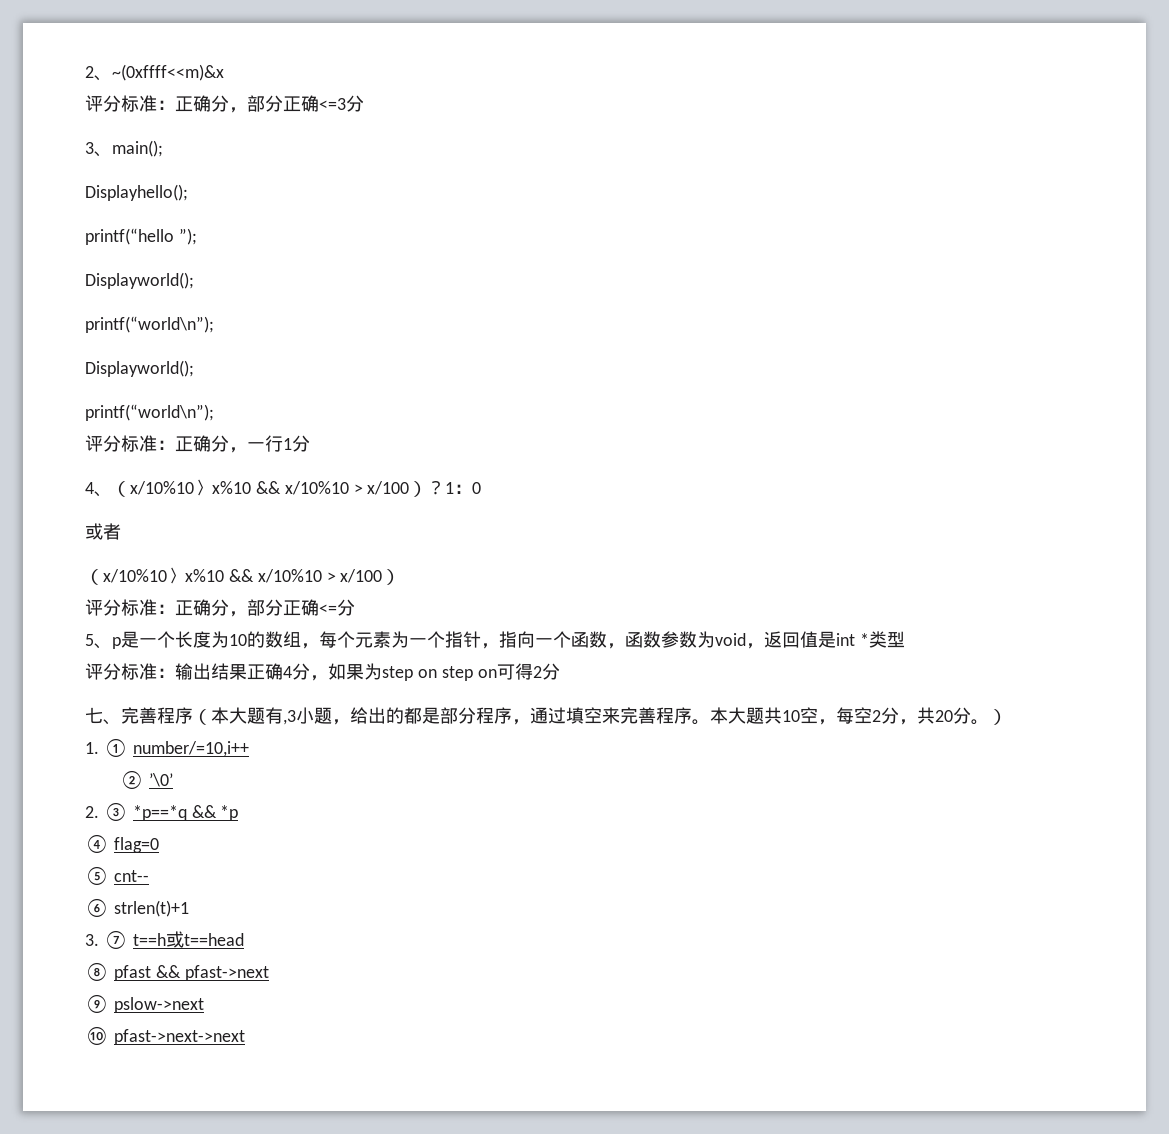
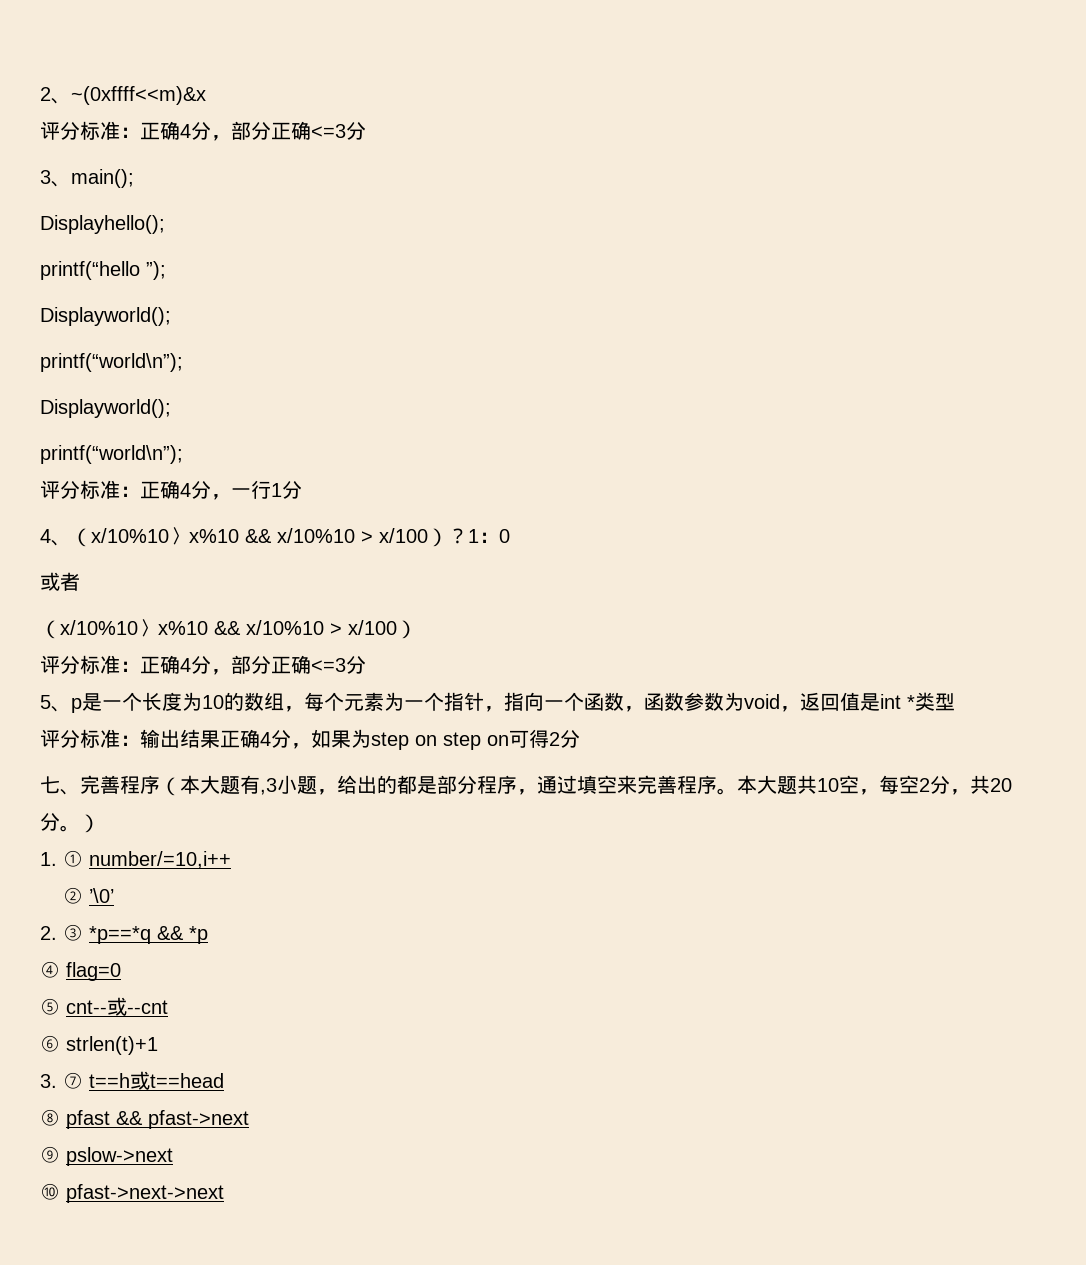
  2、~(0xffff<<m)&x
- 评分标准：正确分，部分正确<=3分
+ 评分标准：正确4分，部分正确<=3分
- 评分标准：正确分，一行1分
+ 评分标准：正确4分，一行1分
  或者
  （x/10%10〉x%10 && x/10%10 > x/100）
- 评分标准：正确分，部分正确<=分
+ 评分标准：正确4分，部分正确<=3分
- ⑤ cnt--
+ ⑤ cnt--或--cnt

